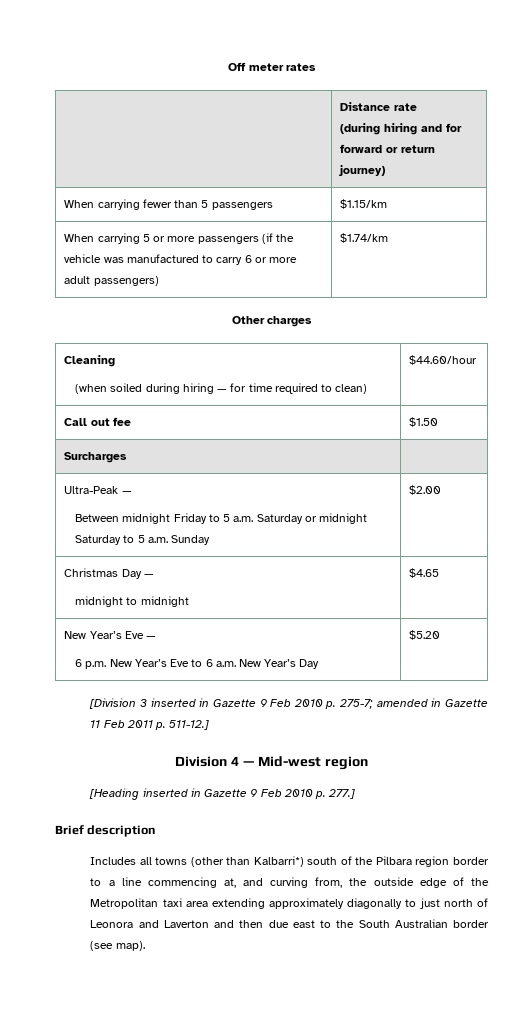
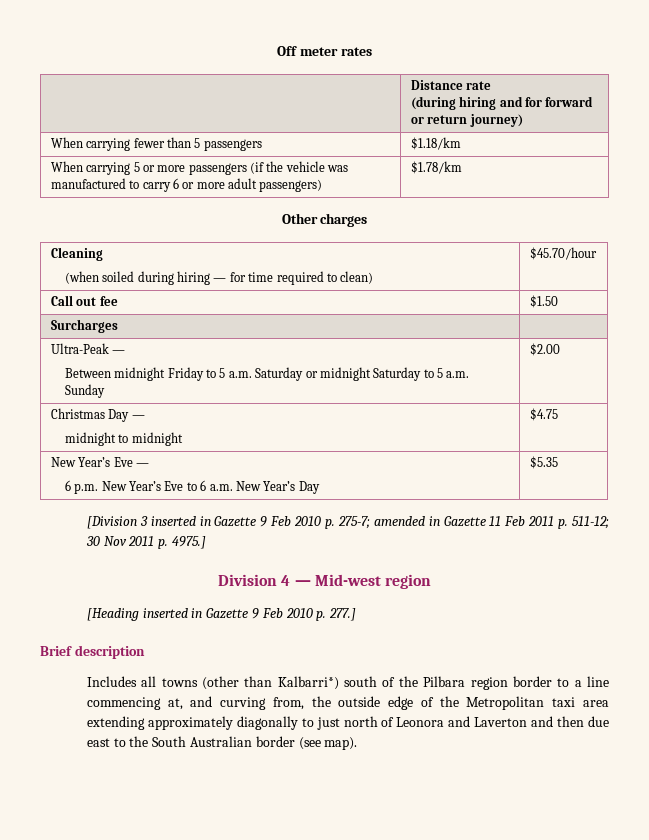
- When carrying fewer than 5 passengers | $1.15/km
+ When carrying fewer than 5 passengers | $1.18/km
- When carrying 5 or more passengers (if the vehicle was manufactured to carry 6 or more adult passengers) | $1.74/km
+ When carrying 5 or more passengers (if the vehicle was manufactured to carry 6 or more adult passengers) | $1.78/km
  Cleaning
- (when soiled during hiring — for time required to clean) | $44.60/hour
+ (when soiled during hiring — for time required to clean) | $45.70/hour
  Christmas Day —
- midnight to midnight | $4.65
+ midnight to midnight | $4.75
  New Year’s Eve —
- 6 p.m. New Year’s Eve to 6 a.m. New Year’s Day | $5.20
+ 6 p.m. New Year’s Eve to 6 a.m. New Year’s Day | $5.35
- [Division 3 inserted in Gazette 9 Feb 2010 p. 275-7; amended in Gazette 11 Feb 2011 p. 511-12.]
+ [Division 3 inserted in Gazette 9 Feb 2010 p. 275-7; amended in Gazette 11 Feb 2011 p. 511-12; 30 Nov 2011 p. 4975.]

